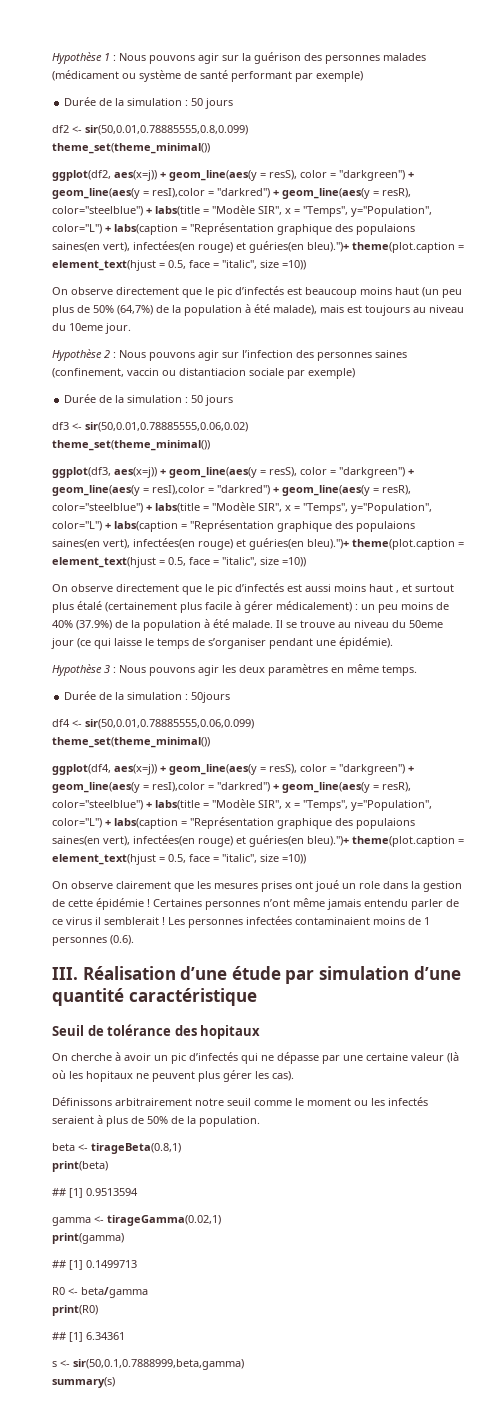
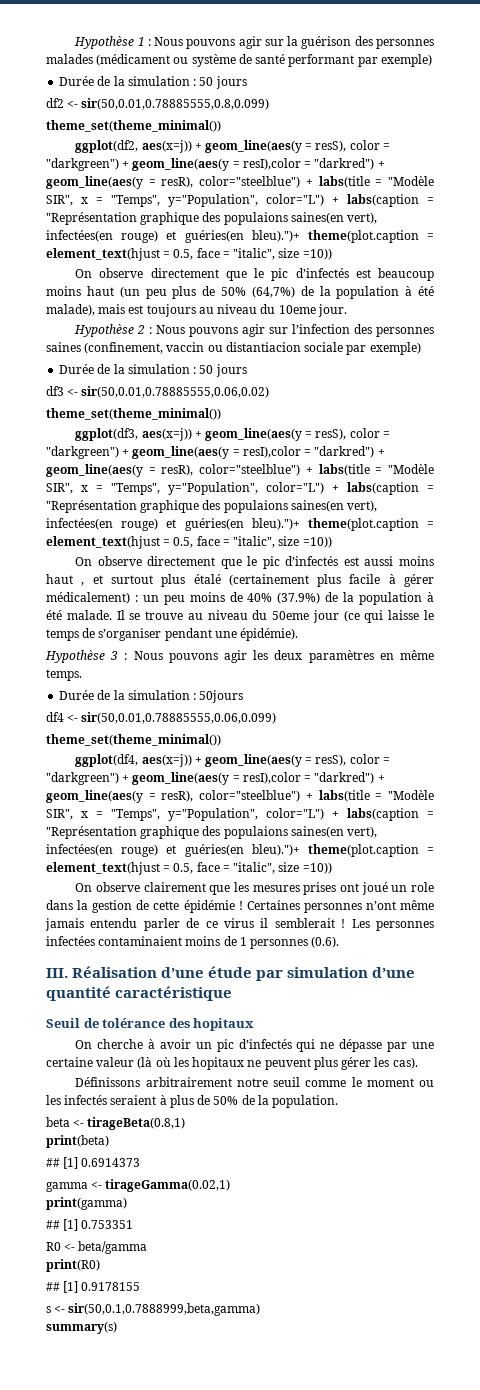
- ## [1] 0.9513594
+ ## [1] 0.6914373
- ## [1] 0.1499713
+ ## [1] 0.753351
- ## [1] 6.34361
+ ## [1] 0.9178155

